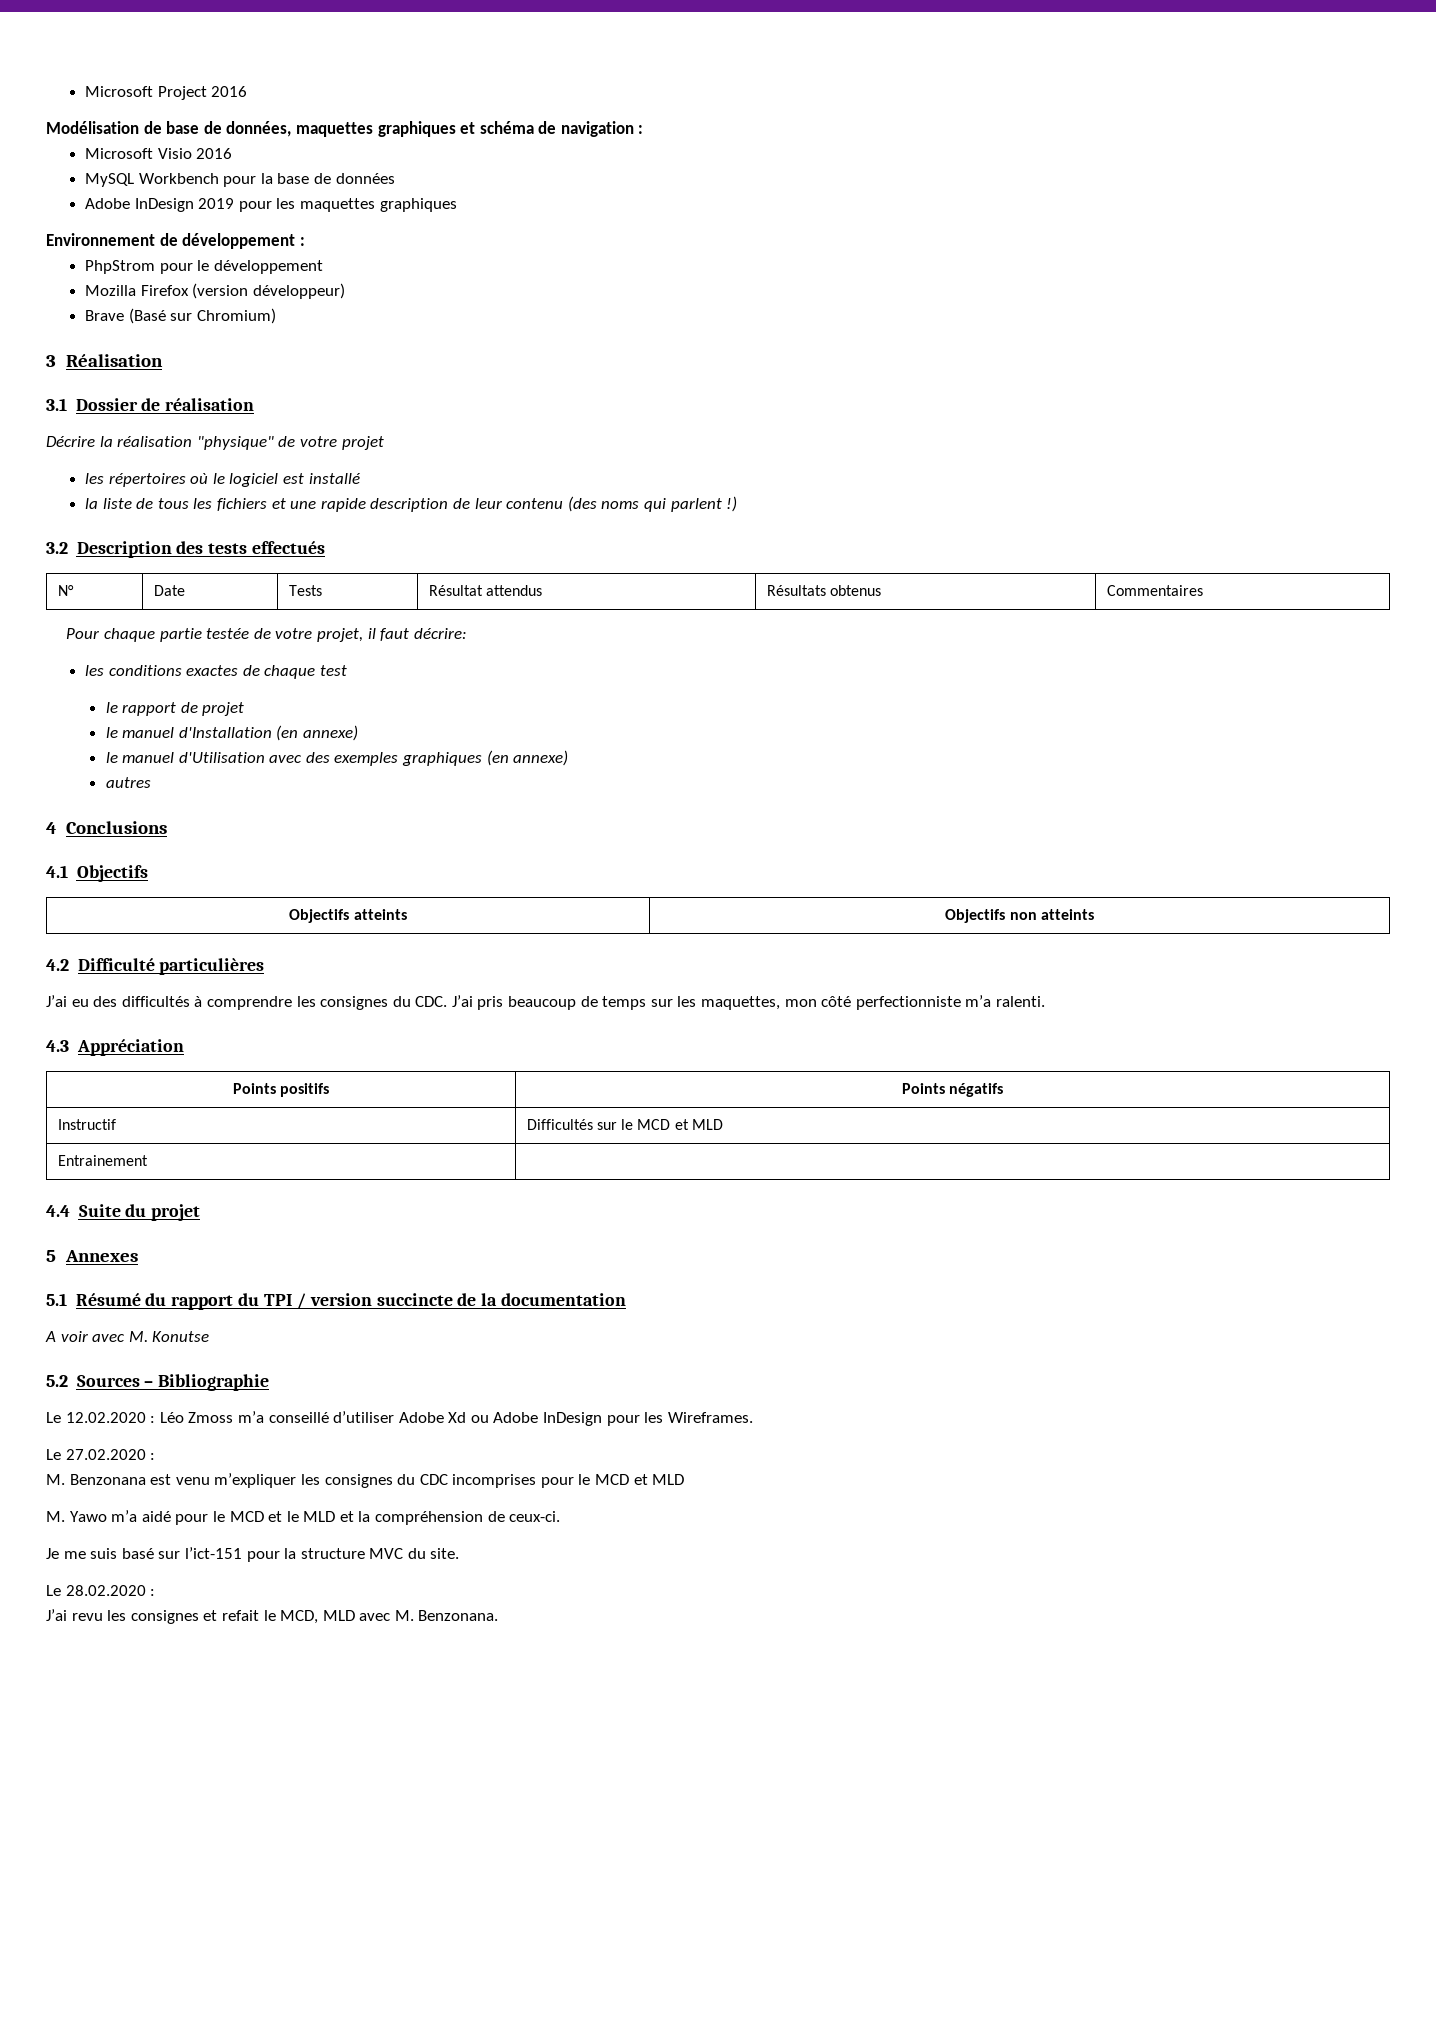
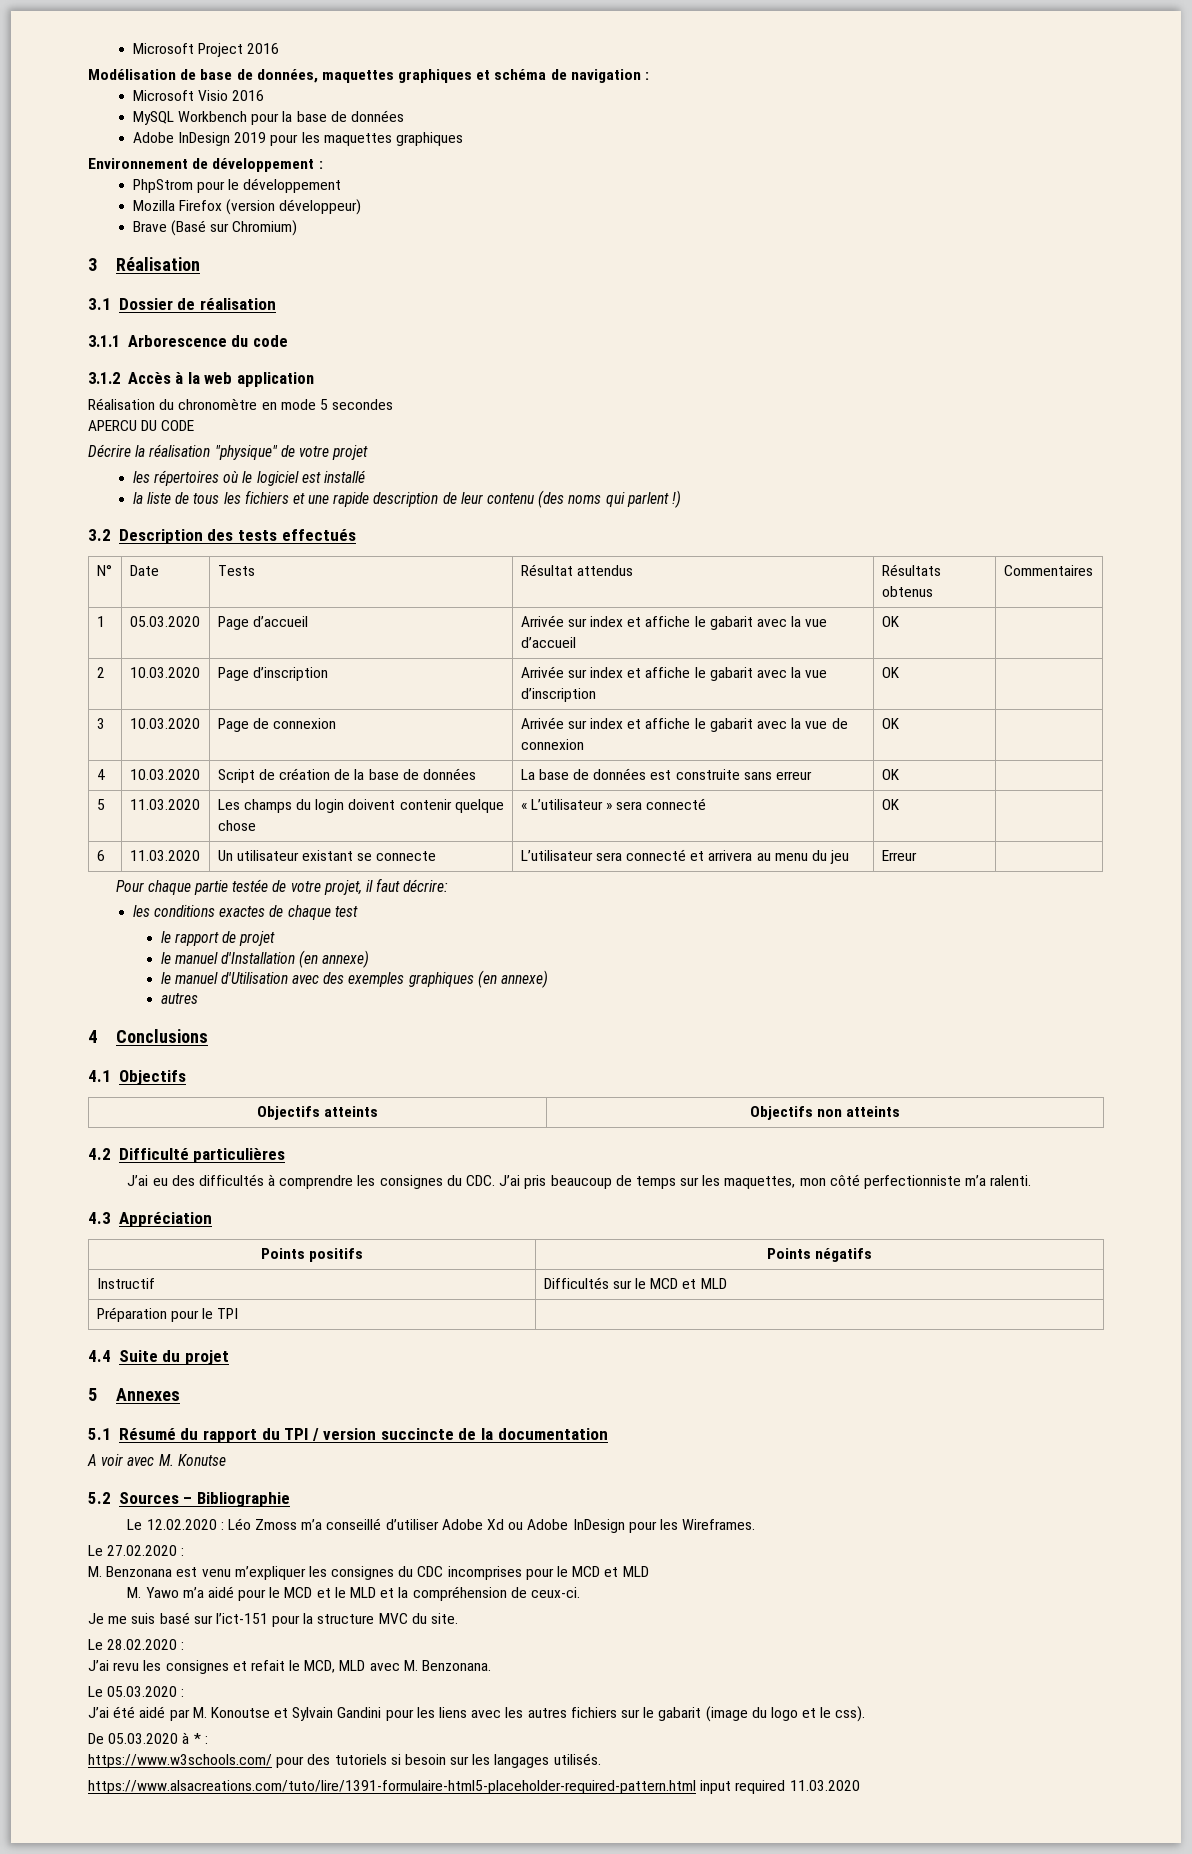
+ 3.1.1 Arborescence du code
+ 3.1.2 Accès à la web application
+ Réalisation du chronomètre en mode 5 secondes
+ APERCU DU CODE
+ 1 | 05.03.2020 | Page d’accueil | Arrivée sur index et affiche le gabarit avec la vue d’accueil | OK |
+ 2 | 10.03.2020 | Page d’inscription | Arrivée sur index et affiche le gabarit avec la vue d’inscription | OK |
+ 3 | 10.03.2020 | Page de connexion | Arrivée sur index et affiche le gabarit avec la vue de connexion | OK |
+ 4 | 10.03.2020 | Script de création de la base de données | La base de données est construite sans erreur | OK |
+ 5 | 11.03.2020 | Les champs du login doivent contenir quelque chose | « L’utilisateur » sera connecté | OK |
+ 6 | 11.03.2020 | Un utilisateur existant se connecte | L’utilisateur sera connecté et arrivera au menu du jeu | Erreur |
- Entrainement |
+ Préparation pour le TPI |
+ Le 05.03.2020 :
+ J’ai été aidé par M. Konoutse et Sylvain Gandini pour les liens avec les autres fichiers sur le gabarit (image du logo et le css).
+ De 05.03.2020 à * :
+ https://www.w3schools.com/ pour des tutoriels si besoin sur les langages utilisés.
+ https://www.alsacreations.com/tuto/lire/1391-formulaire-html5-placeholder-required-pattern.html input required 11.03.2020

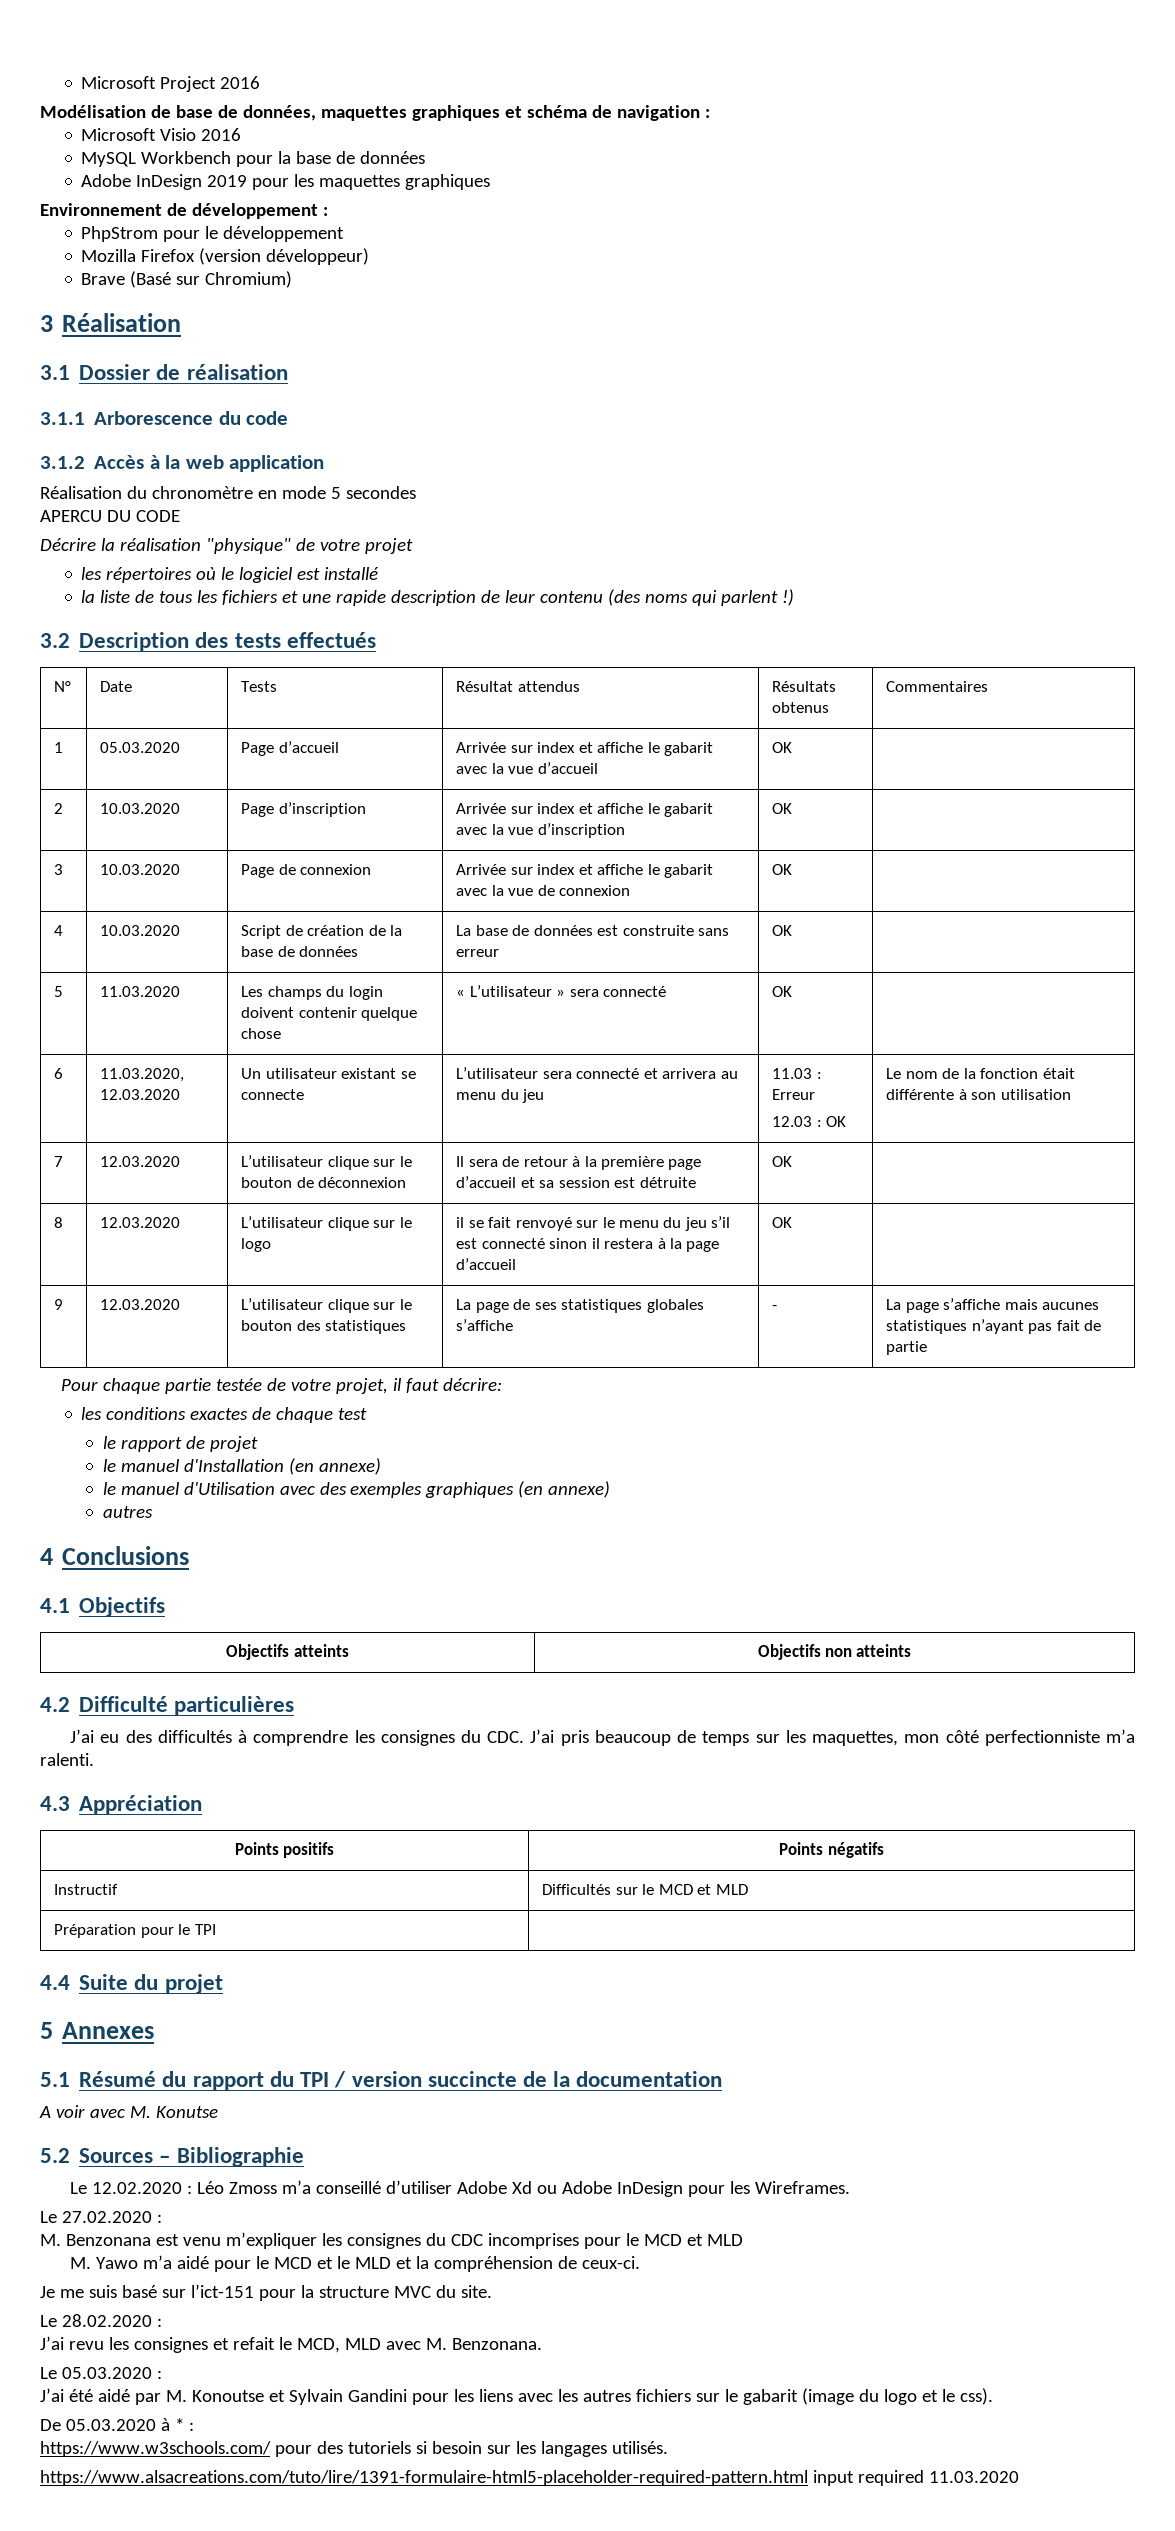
- 6 | 11.03.2020 | Un utilisateur existant se connecte | L’utilisateur sera connecté et arrivera au menu du jeu | Erreur |
+ 6 | 11.03.2020, 12.03.2020 | Un utilisateur existant se connecte | L’utilisateur sera connecté et arrivera au menu du jeu | 11.03 : Erreur
+ 12.03 : OK | Le nom de la fonction était différente à son utilisation
+ 7 | 12.03.2020 | L’utilisateur clique sur le bouton de déconnexion | Il sera de retour à la première page d’accueil et sa session est détruite | OK |
+ 8 | 12.03.2020 | L’utilisateur clique sur le logo | il se fait renvoyé sur le menu du jeu s’il est connecté sinon il restera à la page d’accueil | OK |
+ 9 | 12.03.2020 | L’utilisateur clique sur le bouton des statistiques | La page de ses statistiques globales s’affiche | - | La page s’affiche mais aucunes statistiques n’ayant pas fait de partie

